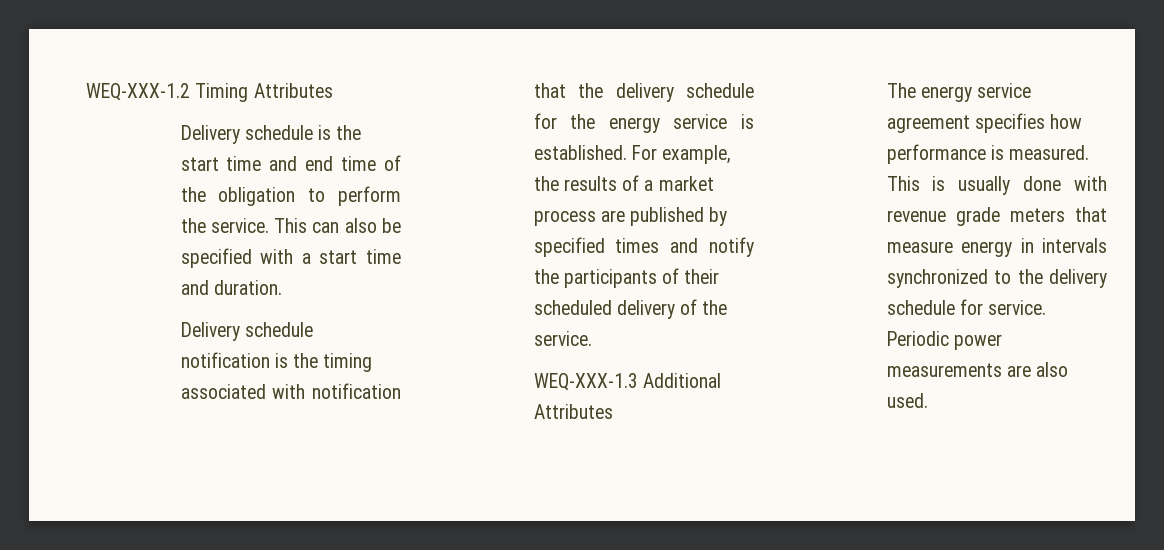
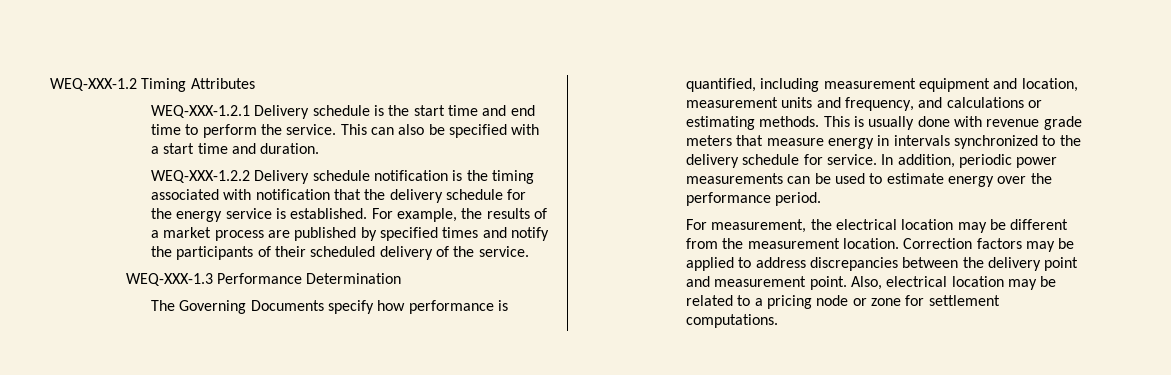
- Delivery schedule is the start time and end time of the obligation to perform the service.
+ WEQ-XXX-1.2.1 Delivery schedule is the start time and end time to perform the service.
- Delivery schedule notification is the timing associated with notification that the delivery schedule for the energy service is established.
+ WEQ-XXX-1.2.2 Delivery schedule notification is the timing associated with notification that the delivery schedule for the energy service is established.
- WEQ-XXX-1.3 Additional Attributes
+ WEQ-XXX-1.3 Performance Determination
- The energy service agreement specifies how performance is measured.
+ The Governing Documents specify how performance is quantified, including measurement equipment and location, measurement units and frequency, and calculations or estimating methods.
- Periodic power measurements are also used.
+ In addition, periodic power measurements can be used to estimate energy over the performance period.
+ For measurement, the electrical location may be different from the measurement location. Correction factors may be applied to address discrepancies between the delivery point and measurement point. Also, electrical location may be related to a pricing node or zone for settlement computations.

